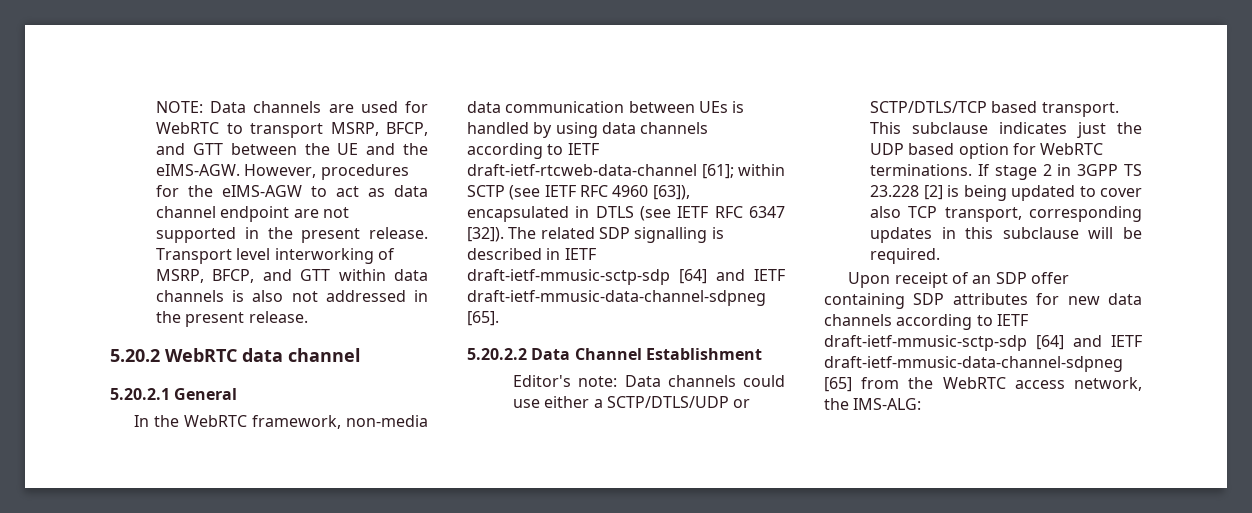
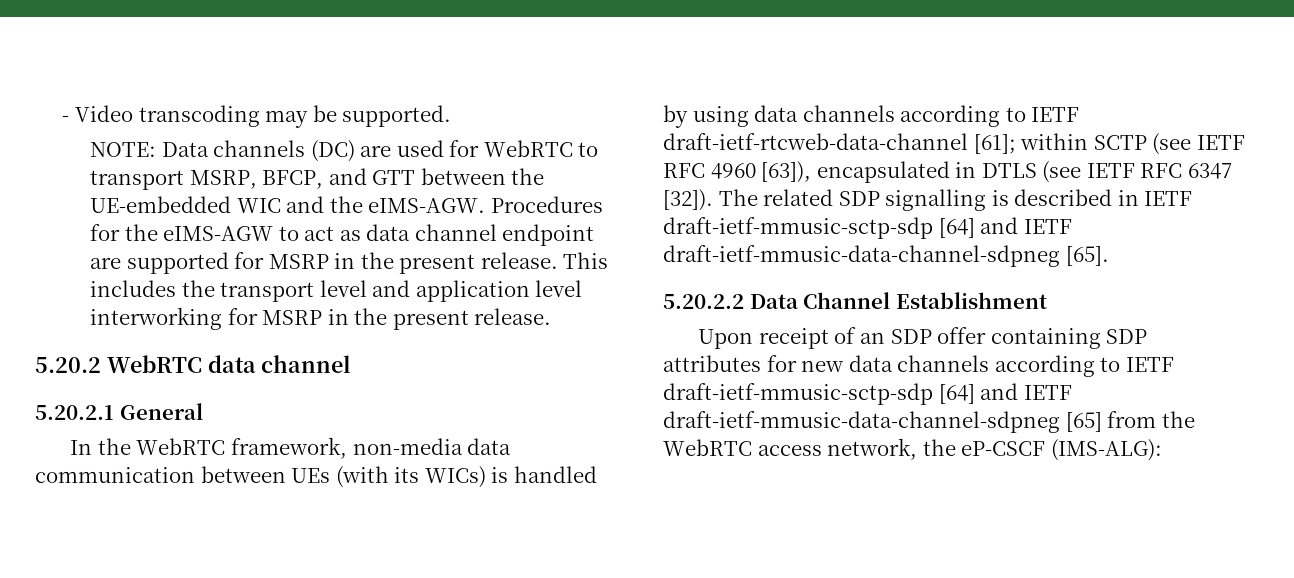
+ - Video transcoding may be supported.
- NOTE: Data channels are used for WebRTC to transport MSRP, BFCP, and GTT between the UE and the eIMS-AGW.
+ NOTE: Data channels (DC) are used for WebRTC to transport MSRP, BFCP, and GTT between the UE-embedded WIC and the eIMS-AGW.
- However, procedures for the eIMS-AGW to act as data channel endpoint are not supported in the present release. Transport level interworking of MSRP, BFCP, and GTT within data channels is also not addressed in the present release.
+ Procedures for the eIMS-AGW to act as data channel endpoint are supported for MSRP in the present release. This includes the transport level and application level interworking for MSRP in the present release.
- In the WebRTC framework, non-media data communication between UEs is handled by using data channels according to IETF draft-ietf-rtcweb-data-channel [61]; within SCTP (see IETF RFC 4960 [63]), encapsulated in DTLS (see IETF RFC 6347 [32]).
+ In the WebRTC framework, non-media data communication between UEs (with its WICs) is handled by using data channels according to IETF draft-ietf-rtcweb-data-channel [61]; within SCTP (see IETF RFC 4960 [63]), encapsulated in DTLS (see IETF RFC 6347 [32]).
- Editor's note: Data channels could use either a SCTP/DTLS/UDP or SCTP/DTLS/TCP based transport. This subclause indicates just the UDP based option for WebRTC terminations. If stage 2 in 3GPP TS 23.228 [2] is being updated to cover also TCP transport, corresponding updates in this subclause will be required.
- Upon receipt of an SDP offer containing SDP attributes for new data channels according to IETF draft-ietf-mmusic-sctp-sdp [64] and IETF draft-ietf-mmusic-data-channel-sdpneg [65] from the WebRTC access network, the IMS-ALG:
+ Upon receipt of an SDP offer containing SDP attributes for new data channels according to IETF draft-ietf-mmusic-sctp-sdp [64] and IETF draft-ietf-mmusic-data-channel-sdpneg [65] from the WebRTC access network, the eP-CSCF (IMS-ALG):

